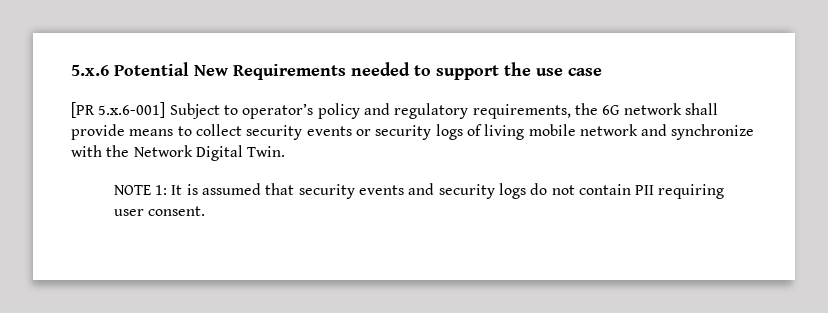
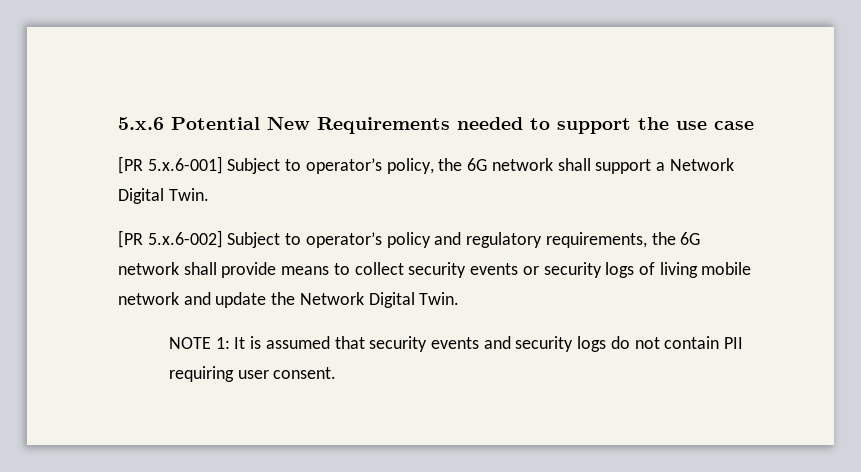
- [PR 5.x.6-001] Subject to operator’s policy and regulatory requirements, the 6G network shall provide means to collect security events or security logs of living mobile network and synchronize with the Network Digital Twin.
+ [PR 5.x.6-001] Subject to operator’s policy, the 6G network shall support a Network Digital Twin.
+ [PR 5.x.6-002] Subject to operator’s policy and regulatory requirements, the 6G network shall provide means to collect security events or security logs of living mobile network and update the Network Digital Twin.

